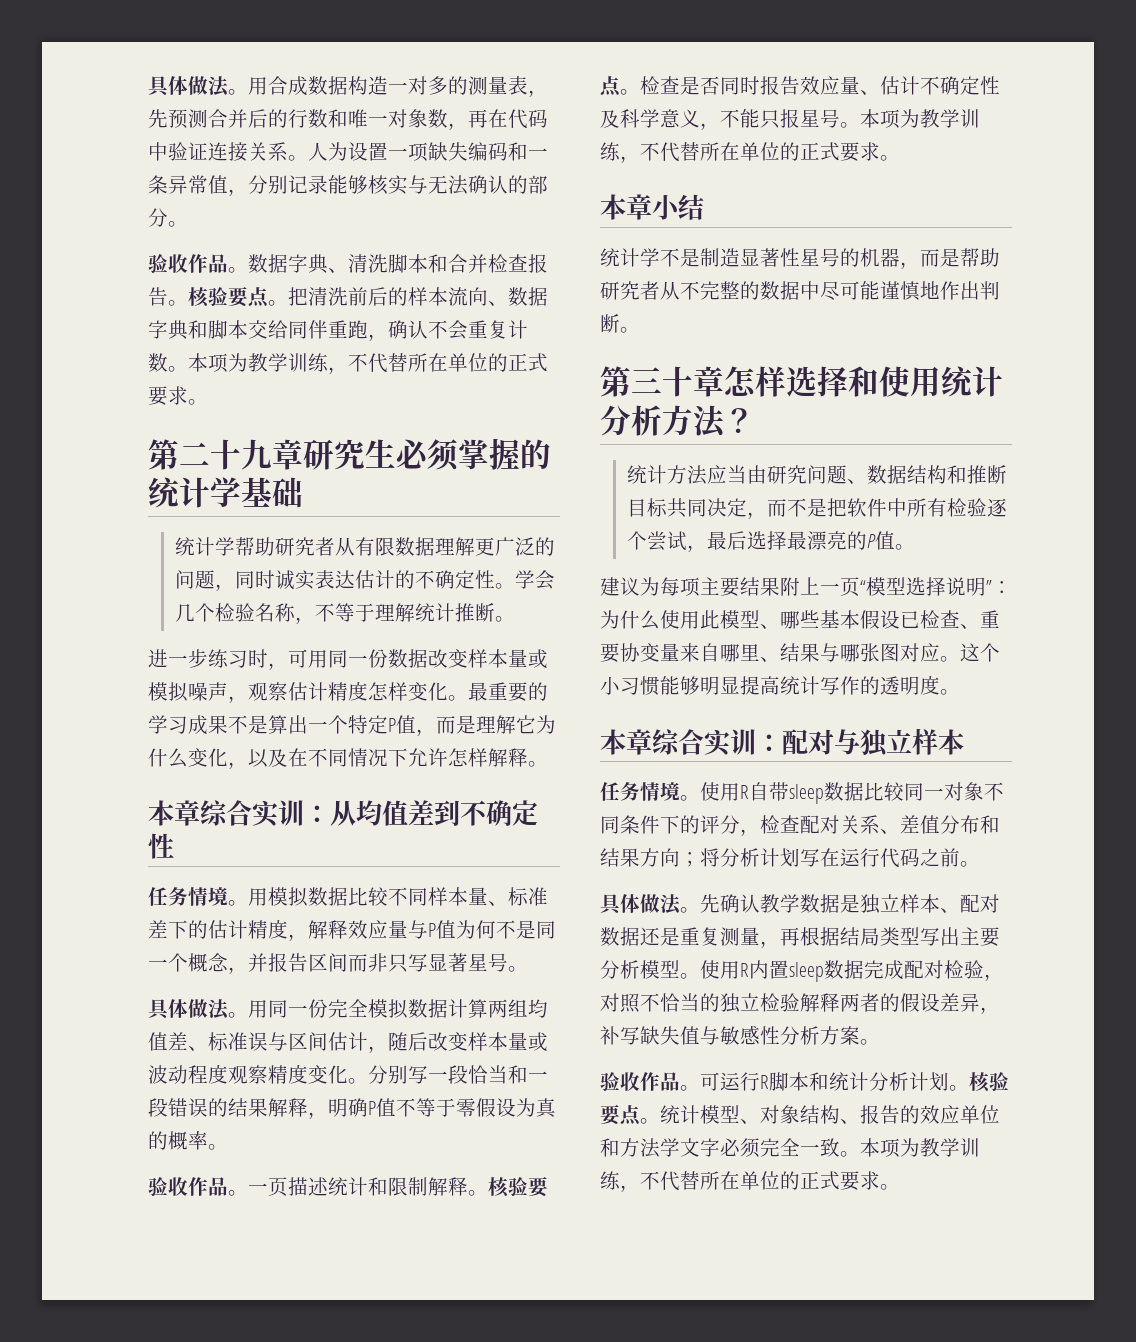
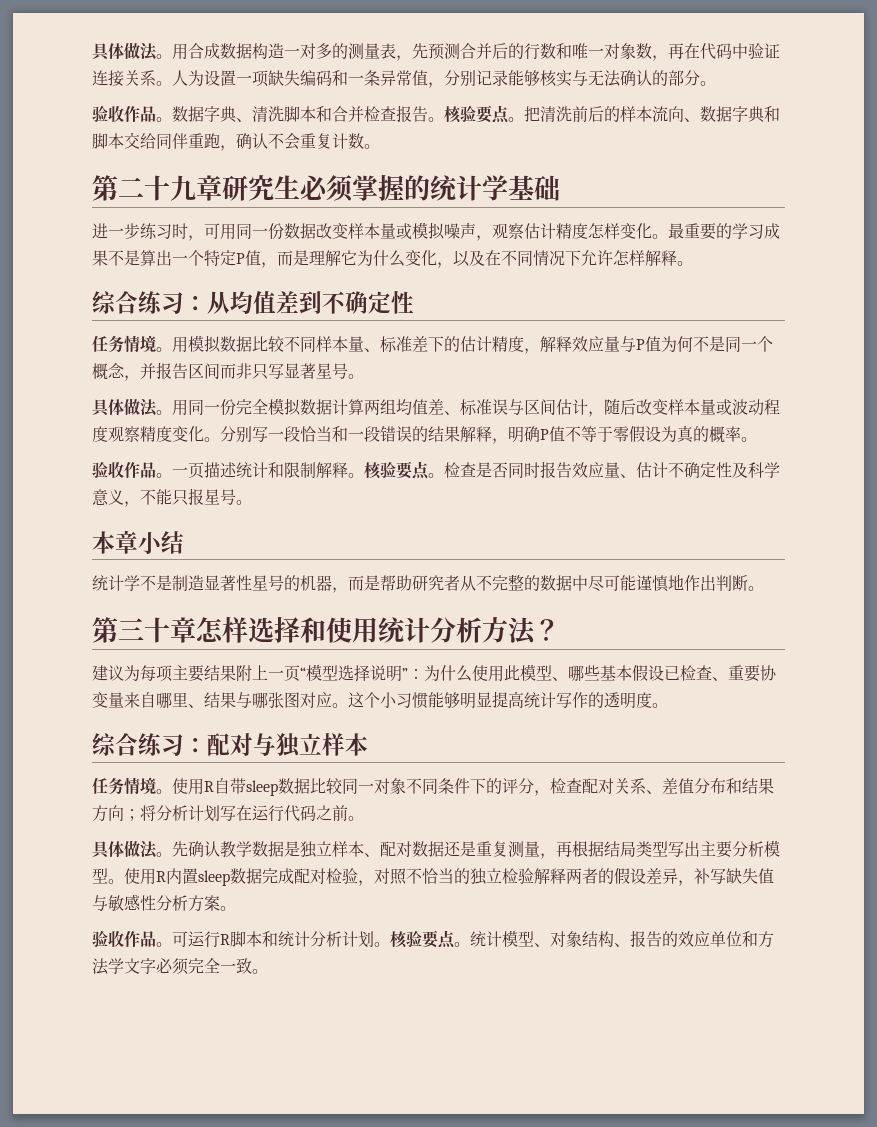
- 把清洗前后的样本流向、数据字典和脚本交给同伴重跑，确认不会重复计数。本项为教学训练，不代替所在单位的正式要求。
+ 把清洗前后的样本流向、数据字典和脚本交给同伴重跑，确认不会重复计数。
- 统计学帮助研究者从有限数据理解更广泛的问题，同时诚实表达估计的不确定性。学会几个检验名称，不等于理解统计推断。
- 本章综合实训：从均值差到不确定性
+ 综合练习：从均值差到不确定性
- 检查是否同时报告效应量、估计不确定性及科学意义，不能只报星号。本项为教学训练，不代替所在单位的正式要求。
+ 检查是否同时报告效应量、估计不确定性及科学意义，不能只报星号。
- 统计方法应当由研究问题、数据结构和推断目标共同决定，而不是把软件中所有检验逐个尝试，最后选择最漂亮的P值。
- 本章综合实训：配对与独立样本
+ 综合练习：配对与独立样本
- 统计模型、对象结构、报告的效应单位和方法学文字必须完全一致。本项为教学训练，不代替所在单位的正式要求。
+ 统计模型、对象结构、报告的效应单位和方法学文字必须完全一致。

